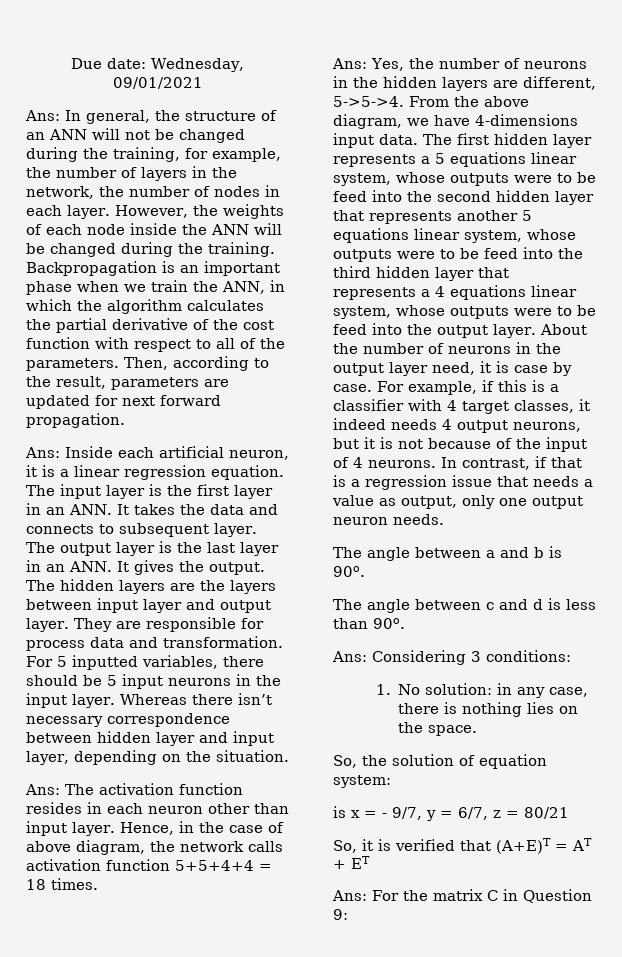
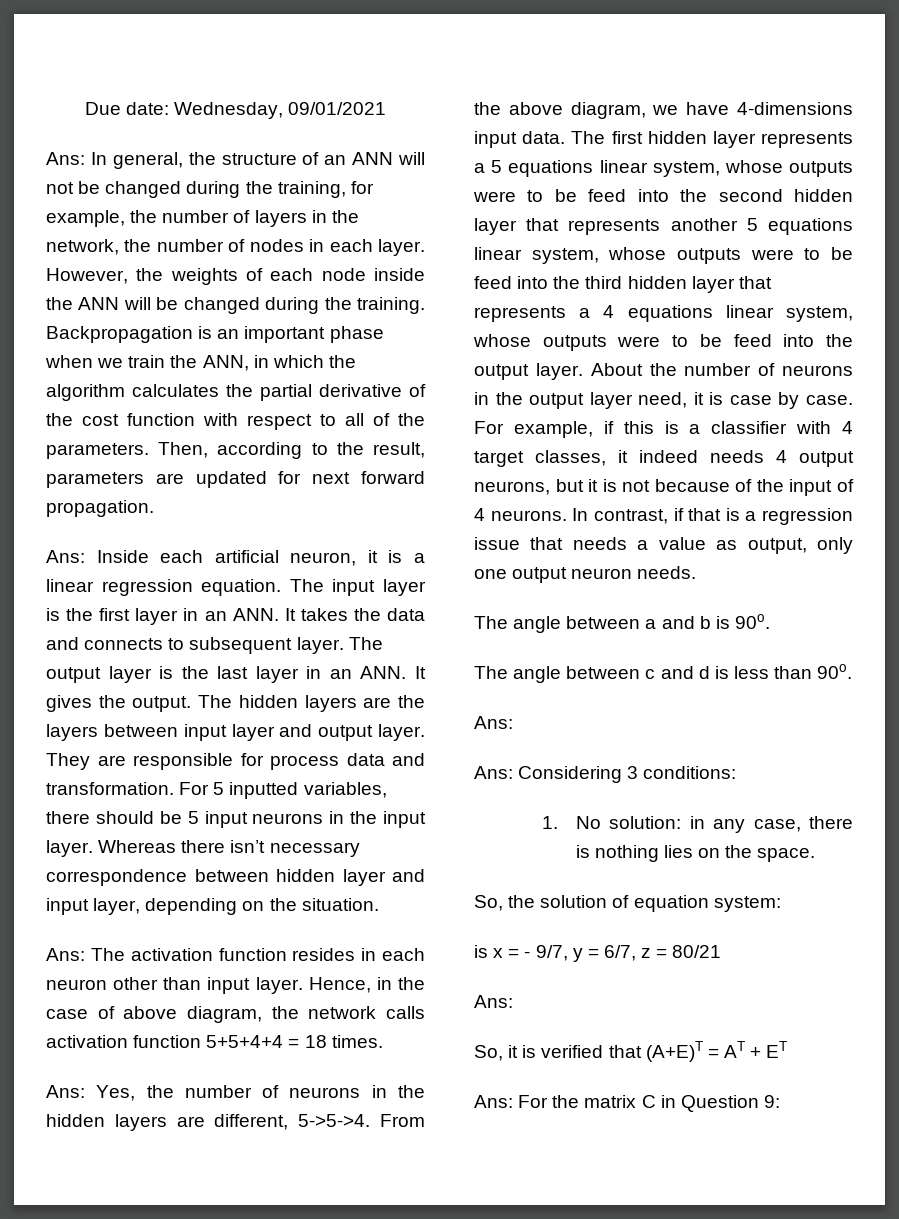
  The angle between c and d is less than 90o.
+ Ans:
  is x = - 9/7, y = 6/7, z = 80/21
+ Ans:

